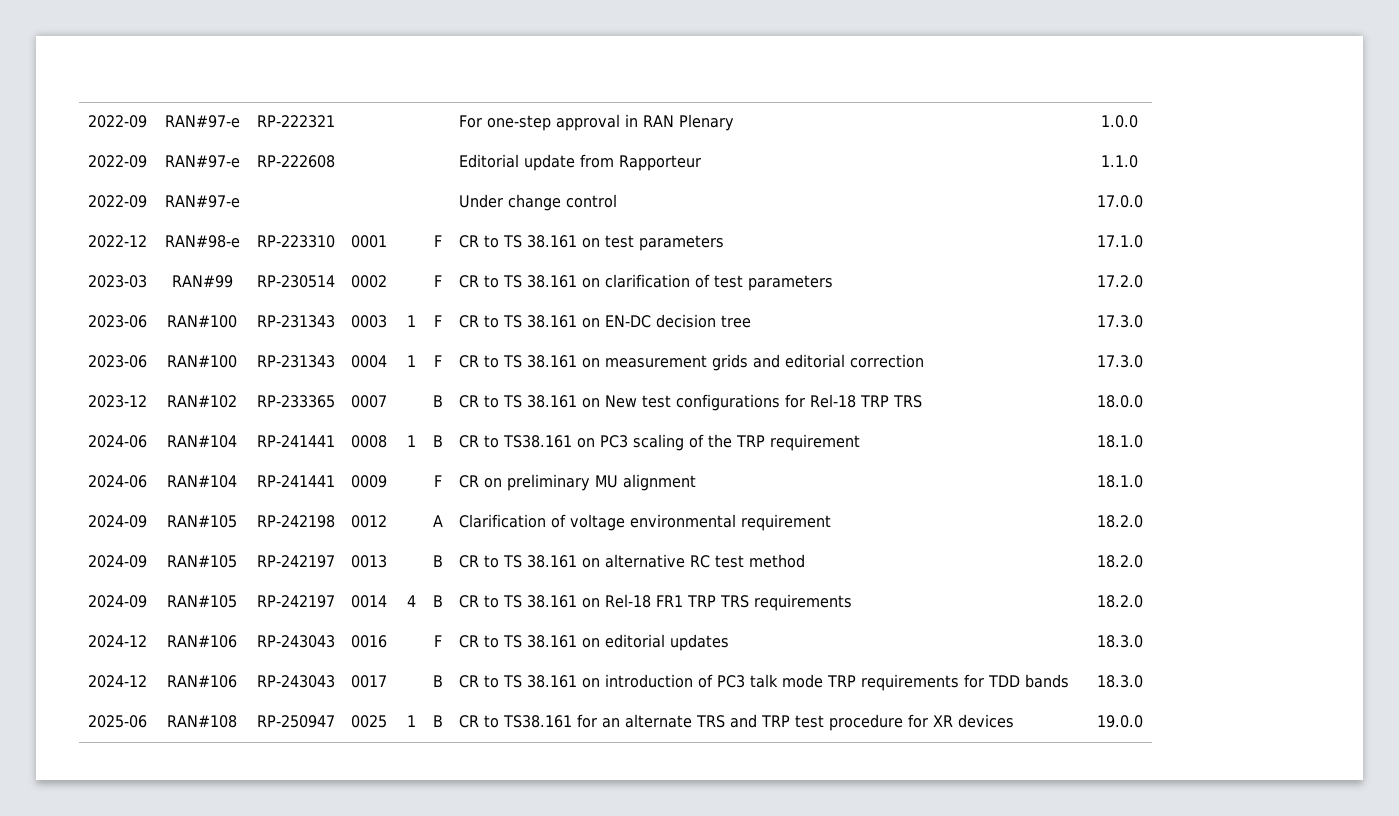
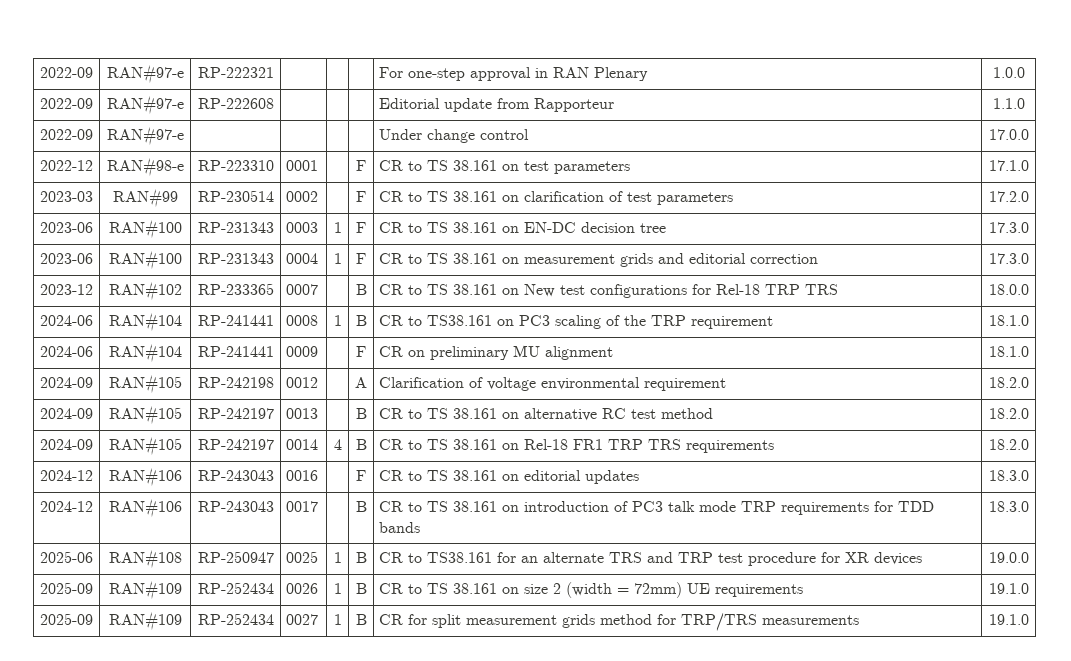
+ 2025-09 | RAN#109 | RP-252434 | 0026 | 1 | B | CR to TS 38.161 on size 2 (width = 72mm) UE requirements | 19.1.0
+ 2025-09 | RAN#109 | RP-252434 | 0027 | 1 | B | CR for split measurement grids method for TRP/TRS measurements | 19.1.0

